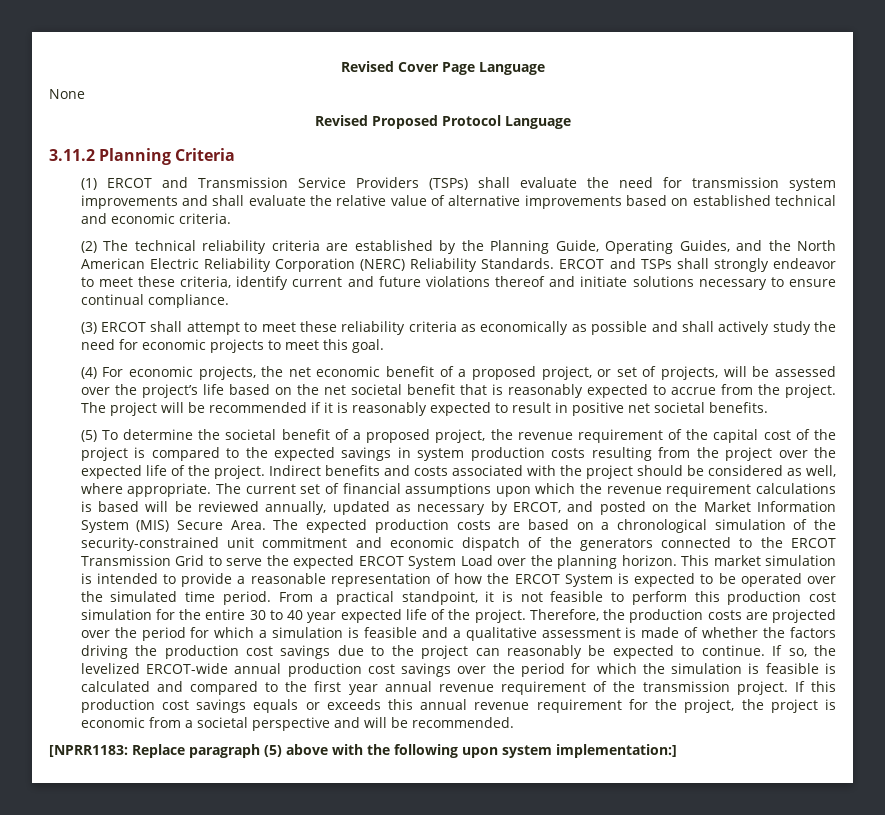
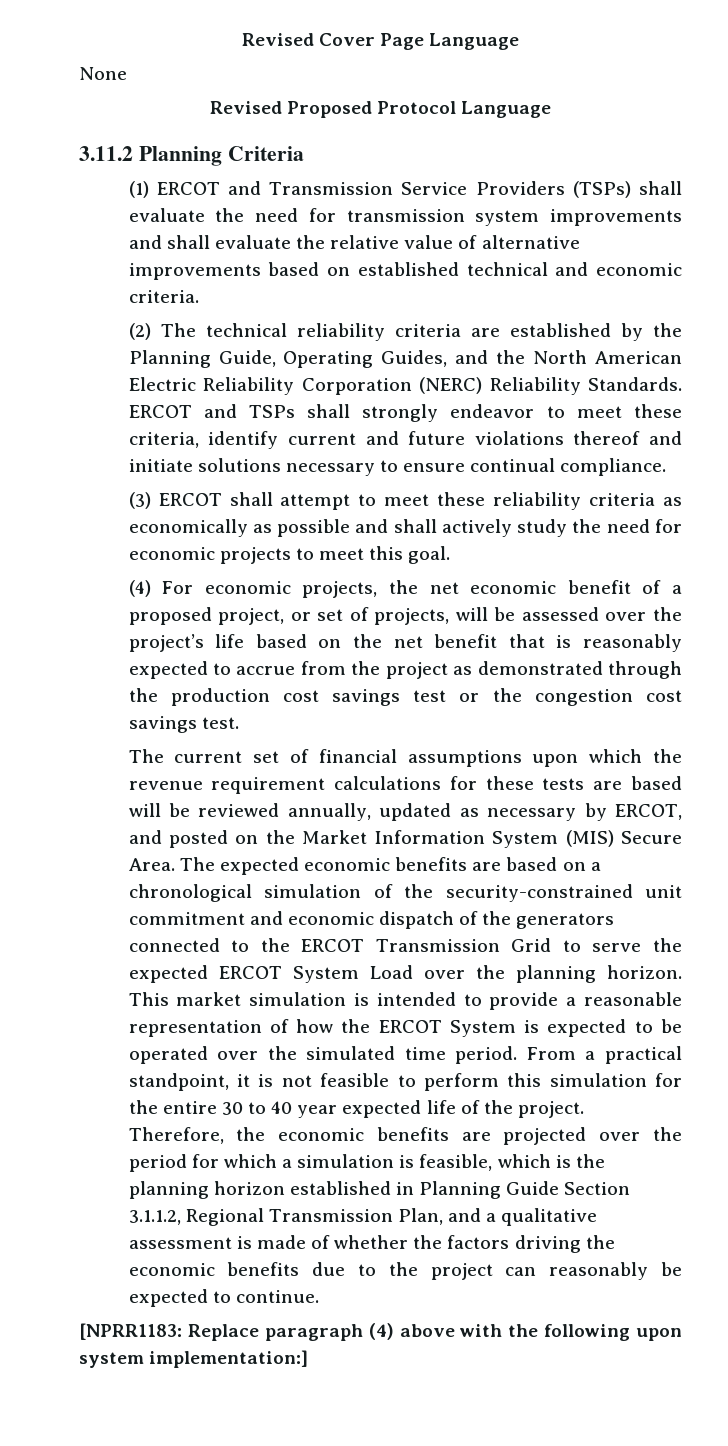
- (4) For economic projects, the net economic benefit of a proposed project, or set of projects, will be assessed over the project’s life based on the net societal benefit that is reasonably expected to accrue from the project. The project will be recommended if it is reasonably expected to result in positive net societal benefits.
- (5) To determine the societal benefit of a proposed project, the revenue requirement of the capital cost of the project is compared to the expected savings in system production costs resulting from the project over the expected life of the project. Indirect benefits and costs associated with the project should be considered as well, where appropriate. The current set of financial assumptions upon which the revenue requirement calculations is based will be reviewed annually, updated as necessary by ERCOT, and posted on the Market Information System (MIS) Secure Area.
+ (4) For economic projects, the net economic benefit of a proposed project, or set of projects, will be assessed over the project’s life based on the net benefit that is reasonably expected to accrue from the project as demonstrated through the production cost savings test or the congestion cost savings test.
+ The current set of financial assumptions upon which the revenue requirement calculations for these tests are based will be reviewed annually, updated as necessary by ERCOT, and posted on the Market Information System (MIS) Secure Area.
- The expected production costs are based on a chronological simulation of the security-constrained unit commitment and economic dispatch of the generators connected to the ERCOT Transmission Grid to serve the expected ERCOT System Load over the planning horizon.
+ The expected economic benefits are based on a chronological simulation of the security-constrained unit commitment and economic dispatch of the generators connected to the ERCOT Transmission Grid to serve the expected ERCOT System Load over the planning horizon.
- From a practical standpoint, it is not feasible to perform this production cost simulation for the entire 30 to 40 year expected life of the project.
+ From a practical standpoint, it is not feasible to perform this simulation for the entire 30 to 40 year expected life of the project.
- Therefore, the production costs are projected over the period for which a simulation is feasible and a qualitative assessment is made of whether the factors driving the production cost savings due to the project can reasonably be expected to continue. If so, the levelized ERCOT-wide annual production cost savings over the period for which the simulation is feasible is calculated and compared to the first year annual revenue requirement of the transmission project. If this production cost savings equals or exceeds this annual revenue requirement for the project, the project is economic from a societal perspective and will be recommended.
+ Therefore, the economic benefits are projected over the period for which a simulation is feasible, which is the planning horizon established in Planning Guide Section 3.1.1.2, Regional Transmission Plan, and a qualitative assessment is made of whether the factors driving the economic benefits due to the project can reasonably be expected to continue.
- [NPRR1183: Replace paragraph (5) above with the following upon system implementation:]
+ [NPRR1183: Replace paragraph (4) above with the following upon system implementation:]

